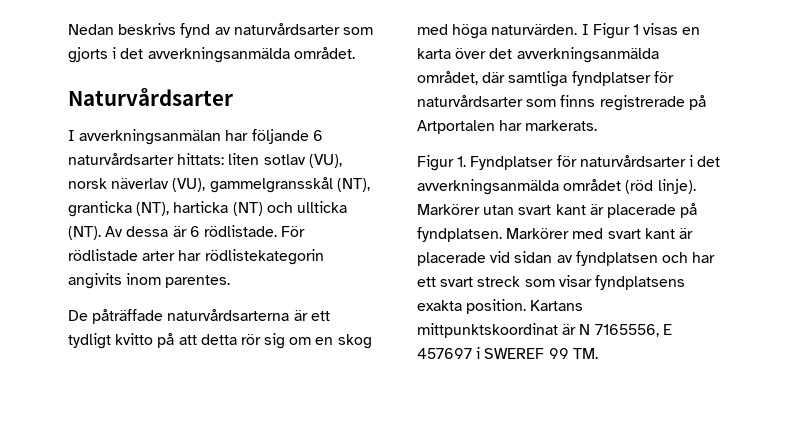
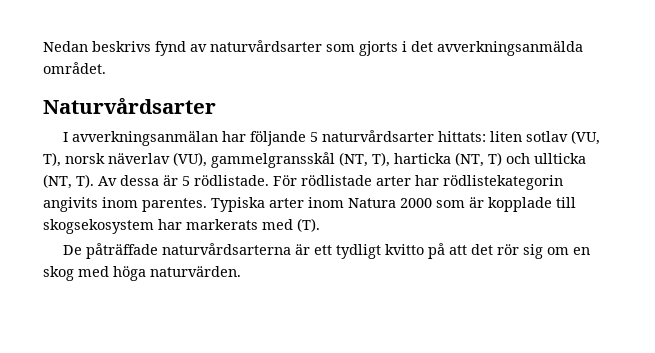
- I avverkningsanmälan har följande 6 naturvårdsarter hittats: liten sotlav (VU), norsk näverlav (VU), gammelgransskål (NT), granticka (NT), harticka (NT) och ullticka (NT). Av dessa är 6 rödlistade.
+ I avverkningsanmälan har följande 5 naturvårdsarter hittats: liten sotlav (VU, T), norsk näverlav (VU), gammelgransskål (NT, T), harticka (NT, T) och ullticka (NT, T). Av dessa är 5 rödlistade.
+ Typiska arter inom Natura 2000 som är kopplade till skogsekosystem har markerats med (T).
- De påträffade naturvårdsarterna är ett tydligt kvitto på att detta rör sig om en skog med höga naturvärden. I Figur 1 visas en karta över det avverkningsanmälda området, där samtliga fyndplatser för naturvårdsarter som finns registrerade på Artportalen har markerats.
- Figur 1. Fyndplatser för naturvårdsarter i det avverkningsanmälda området (röd linje). Markörer utan svart kant är placerade på fyndplatsen. Markörer med svart kant är placerade vid sidan av fyndplatsen och har ett svart streck som visar fyndplatsens exakta position. Kartans mittpunktskoordinat är N 7165556, E 457697 i SWEREF 99 TM.
+ De påträffade naturvårdsarterna är ett tydligt kvitto på att det rör sig om en skog med höga naturvärden.

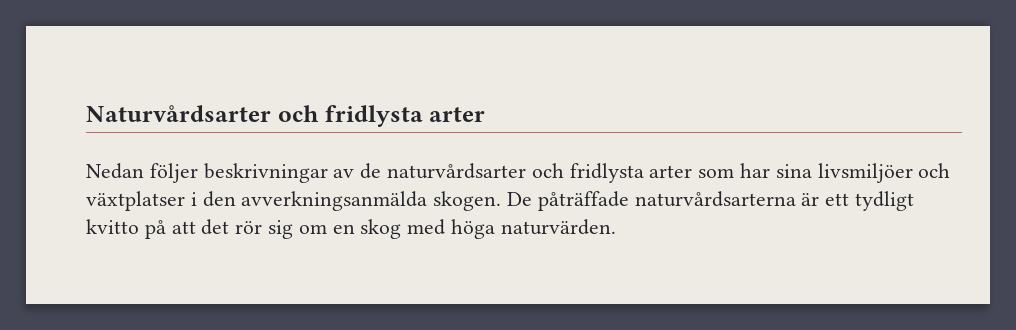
- Nedan beskrivs fynd av naturvårdsarter som gjorts i det avverkningsanmälda området.
- Naturvårdsarter
- I avverkningsanmälan har följande 5 naturvårdsarter hittats: liten sotlav (VU, T), norsk näverlav (VU), gammelgransskål (NT, T), harticka (NT, T) och ullticka (NT, T). Av dessa är 5 rödlistade. För rödlistade arter har rödlistekategorin angivits inom parentes. Typiska arter inom Natura 2000 som är kopplade till skogsekosystem har markerats med (T).
- De påträffade naturvårdsarterna är ett tydligt kvitto på att det rör sig om en skog med höga naturvärden.
+ Naturvårdsarter och fridlysta arter
+ Nedan följer beskrivningar av de naturvårdsarter och fridlysta arter som har sina livsmiljöer och växtplatser i den avverkningsanmälda skogen. De påträffade naturvårdsarterna är ett tydligt kvitto på att det rör sig om en skog med höga naturvärden.

